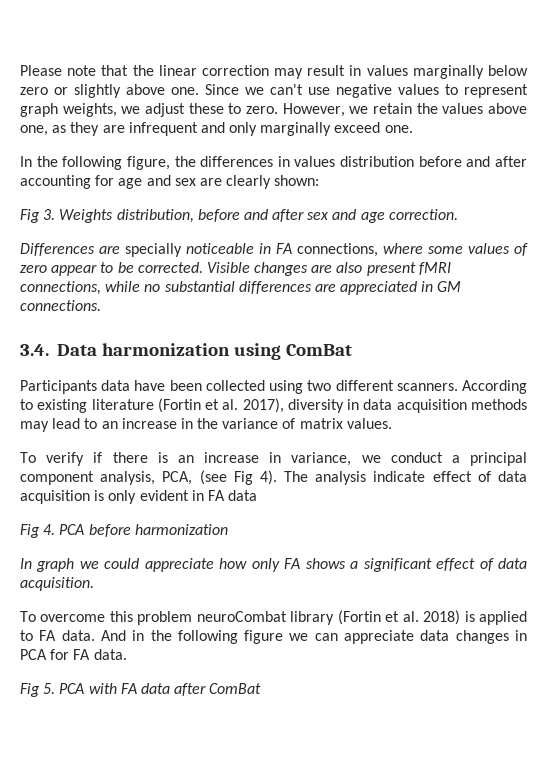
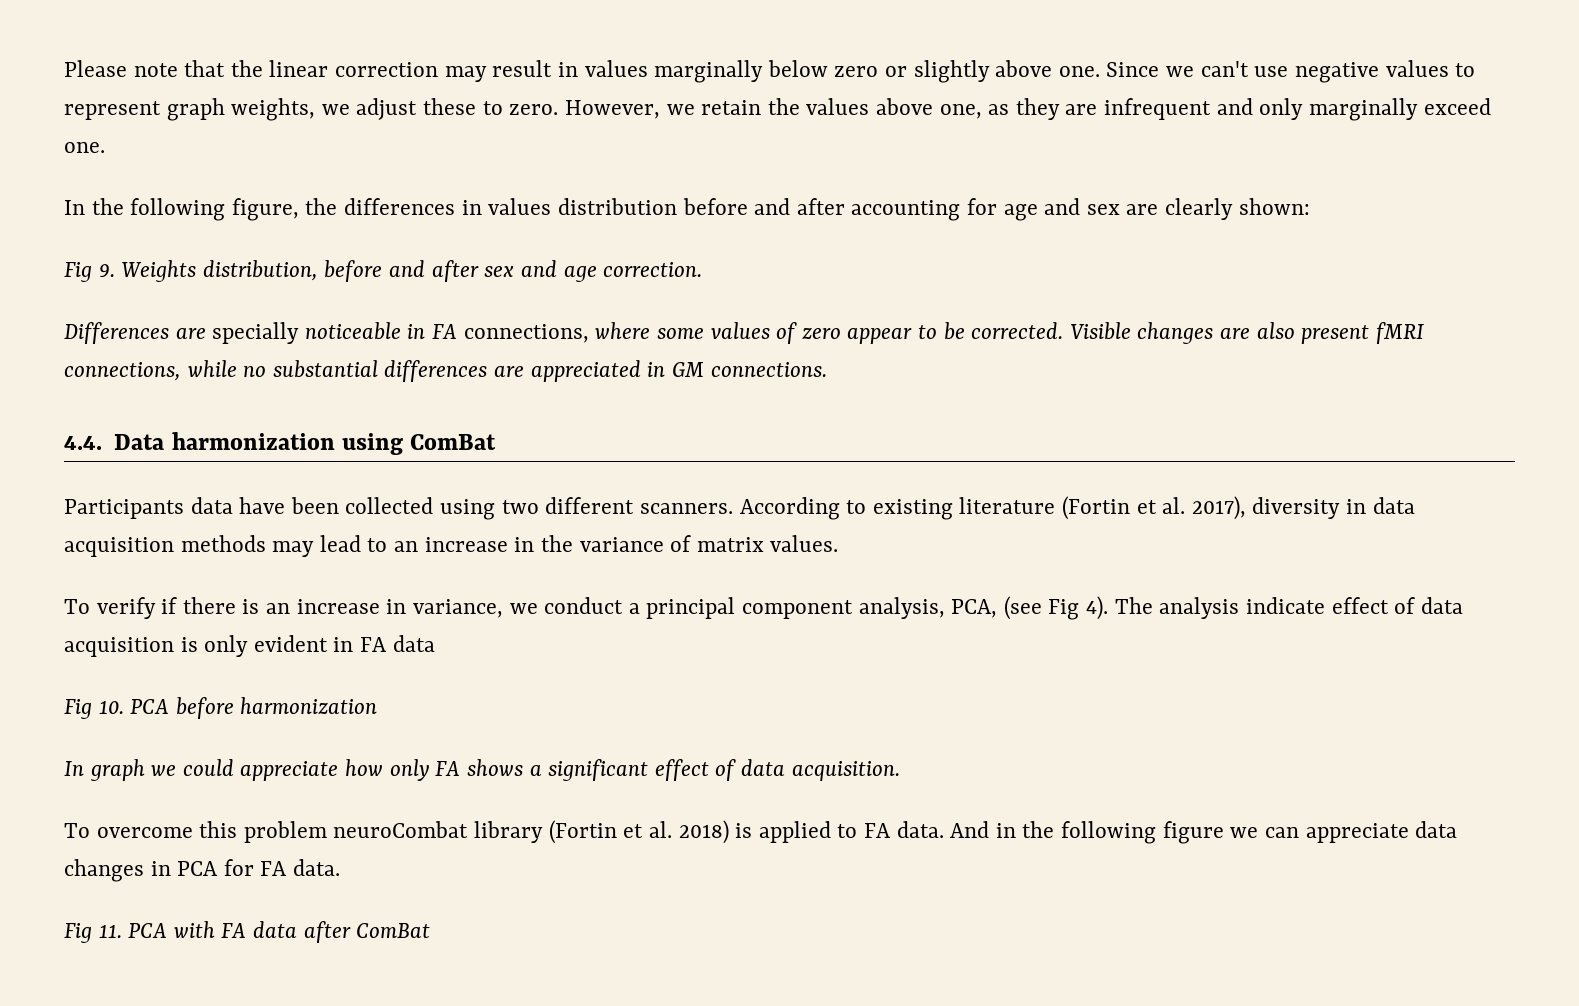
- Fig 3. Weights distribution, before and after sex and age correction.
+ Fig 9. Weights distribution, before and after sex and age correction.
- 3.4. Data harmonization using ComBat
+ 4.4. Data harmonization using ComBat
- Fig 4. PCA before harmonization
+ Fig 10. PCA before harmonization
- Fig 5. PCA with FA data after ComBat
+ Fig 11. PCA with FA data after ComBat

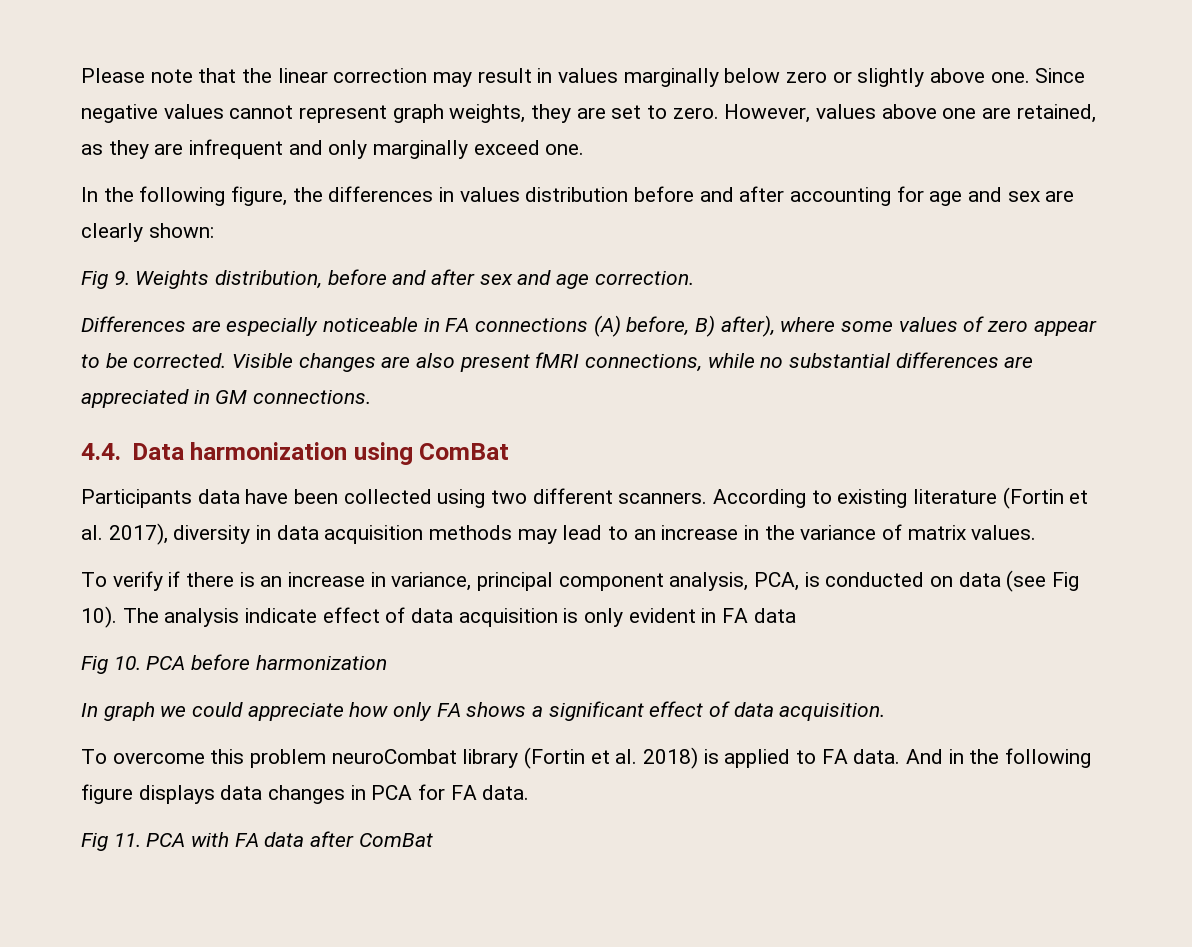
- Since we can't use negative values to represent graph weights, we adjust these to zero. However, we retain the values above one, as they are infrequent and only marginally exceed one.
+ Since negative values cannot represent graph weights, they are set to zero. However, values above one are retained, as they are infrequent and only marginally exceed one.
- Differences are specially noticeable in FA connections, where some values of zero appear to be corrected.
+ Differences are especially noticeable in FA connections (A) before, B) after), where some values of zero appear to be corrected.
- To verify if there is an increase in variance, we conduct a principal component analysis, PCA, (see Fig 4).
+ To verify if there is an increase in variance, principal component analysis, PCA, is conducted on data (see Fig 10).
- And in the following figure we can appreciate data changes in PCA for FA data.
+ And in the following figure displays data changes in PCA for FA data.

